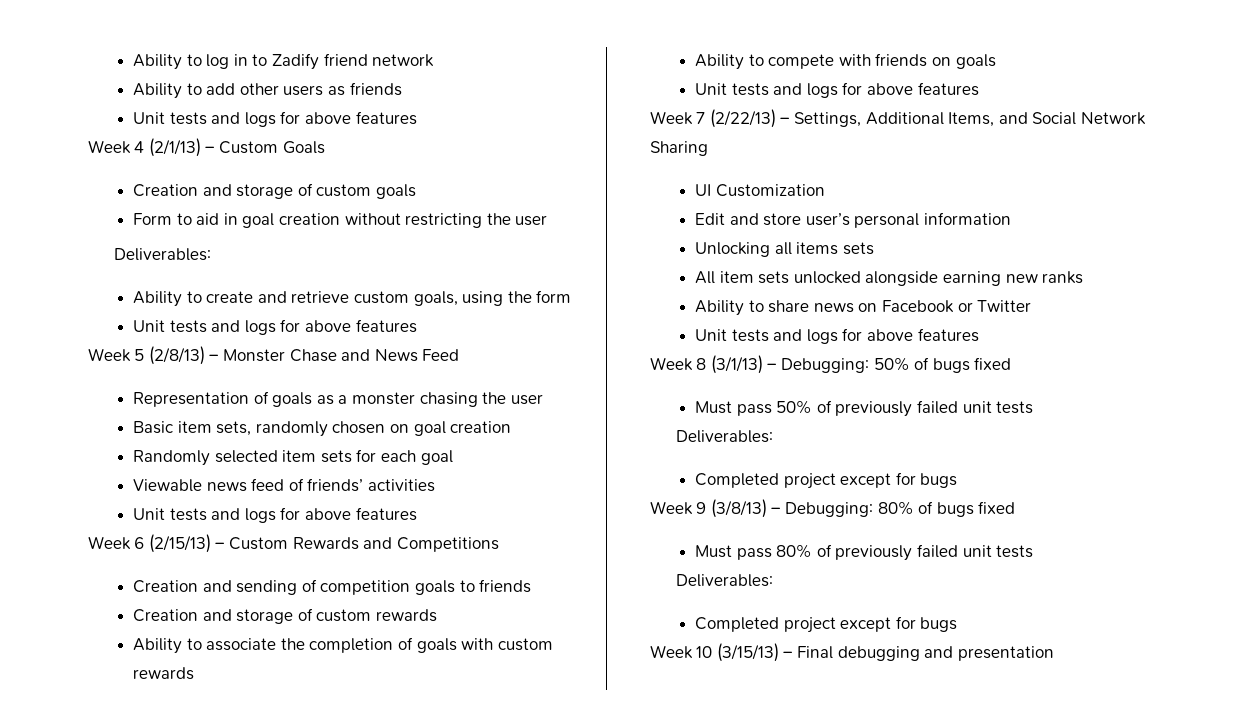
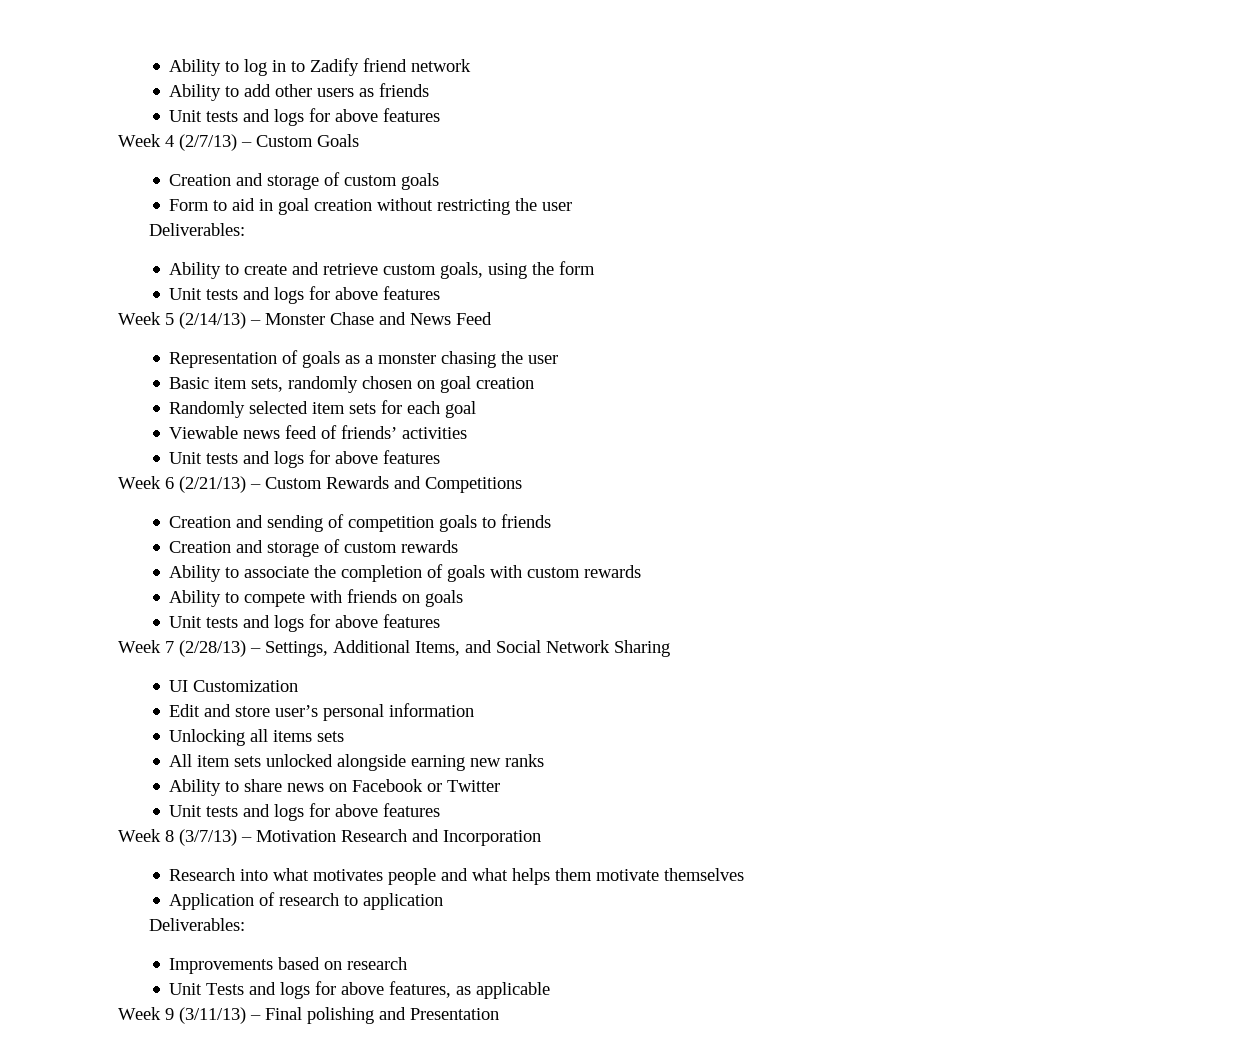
- Week 4 (2/1/13) – Custom Goals
+ Week 4 (2/7/13) – Custom Goals
- Week 5 (2/8/13) – Monster Chase and News Feed
+ Week 5 (2/14/13) – Monster Chase and News Feed
- Week 6 (2/15/13) – Custom Rewards and Competitions
+ Week 6 (2/21/13) – Custom Rewards and Competitions
- Week 7 (2/22/13) – Settings, Additional Items, and Social Network Sharing
+ Week 7 (2/28/13) – Settings, Additional Items, and Social Network Sharing
- Week 8 (3/1/13) – Debugging: 50% of bugs fixed
- Must pass 50% of previously failed unit tests
+ Week 8 (3/7/13) – Motivation Research and Incorporation
+ Research into what motivates people and what helps them motivate themselves
+ Application of research to application
  Deliverables:
- Completed project except for bugs
- Week 9 (3/8/13) – Debugging: 80% of bugs fixed
- Must pass 80% of previously failed unit tests
- Deliverables:
- Completed project except for bugs
- Week 10 (3/15/13) – Final debugging and presentation
+ Improvements based on research
+ Unit Tests and logs for above features, as applicable
+ Week 9 (3/11/13) – Final polishing and Presentation

